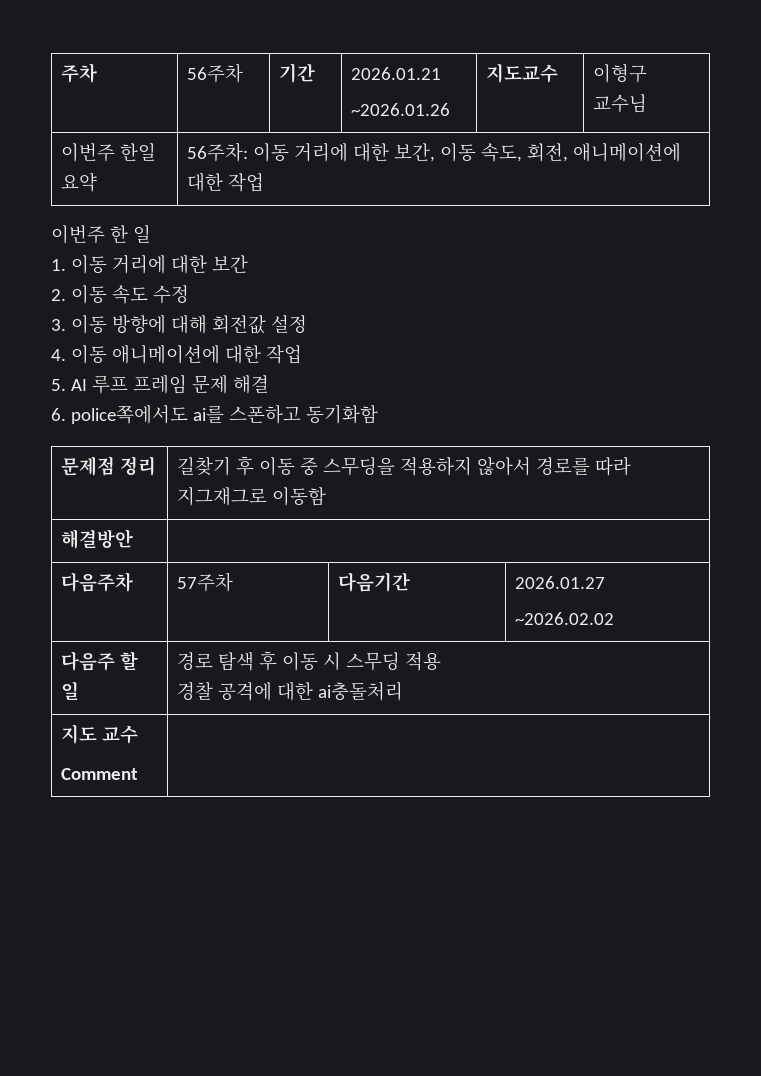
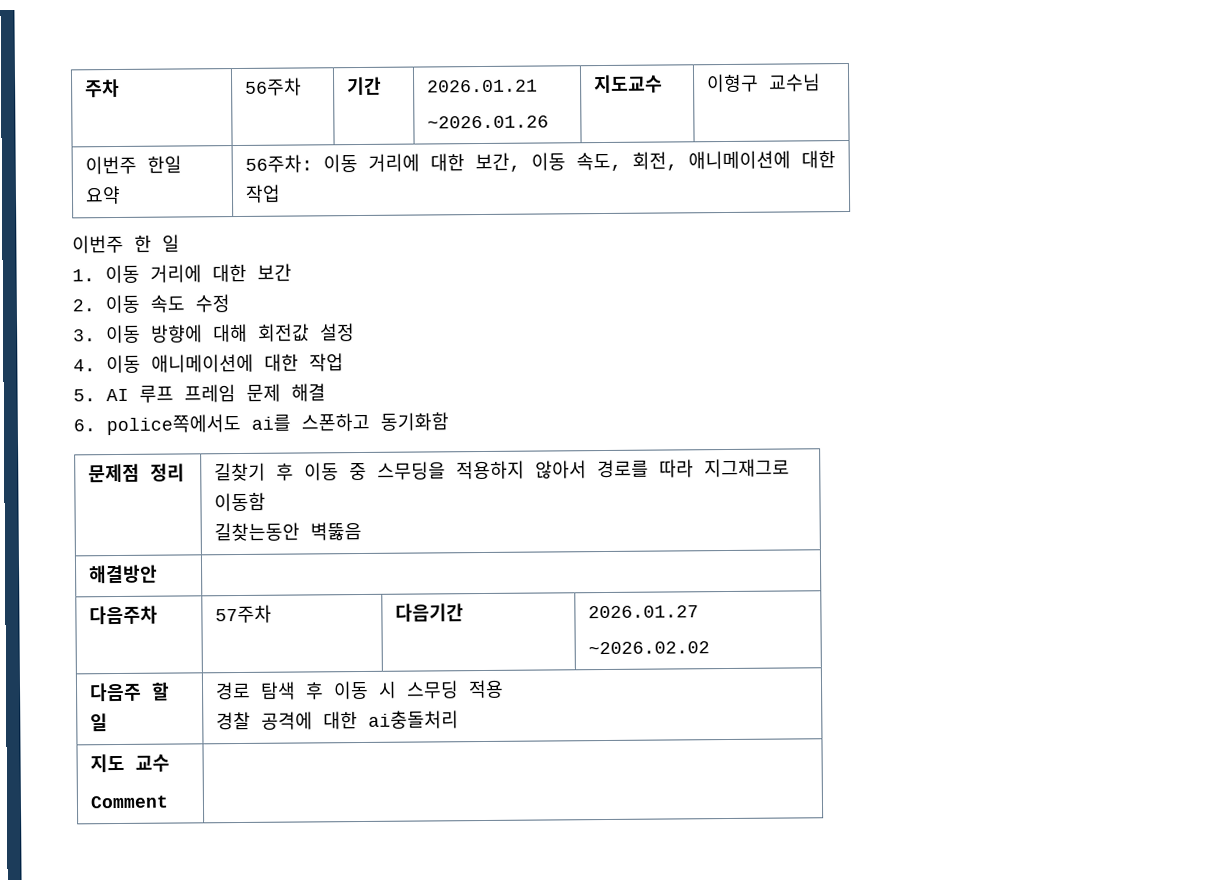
  문제점 정리 | 길찾기 후 이동 중 스무딩을 적용하지 않아서 경로를 따라 지그재그로 이동함
+ 길찾는동안 벽뚫음

